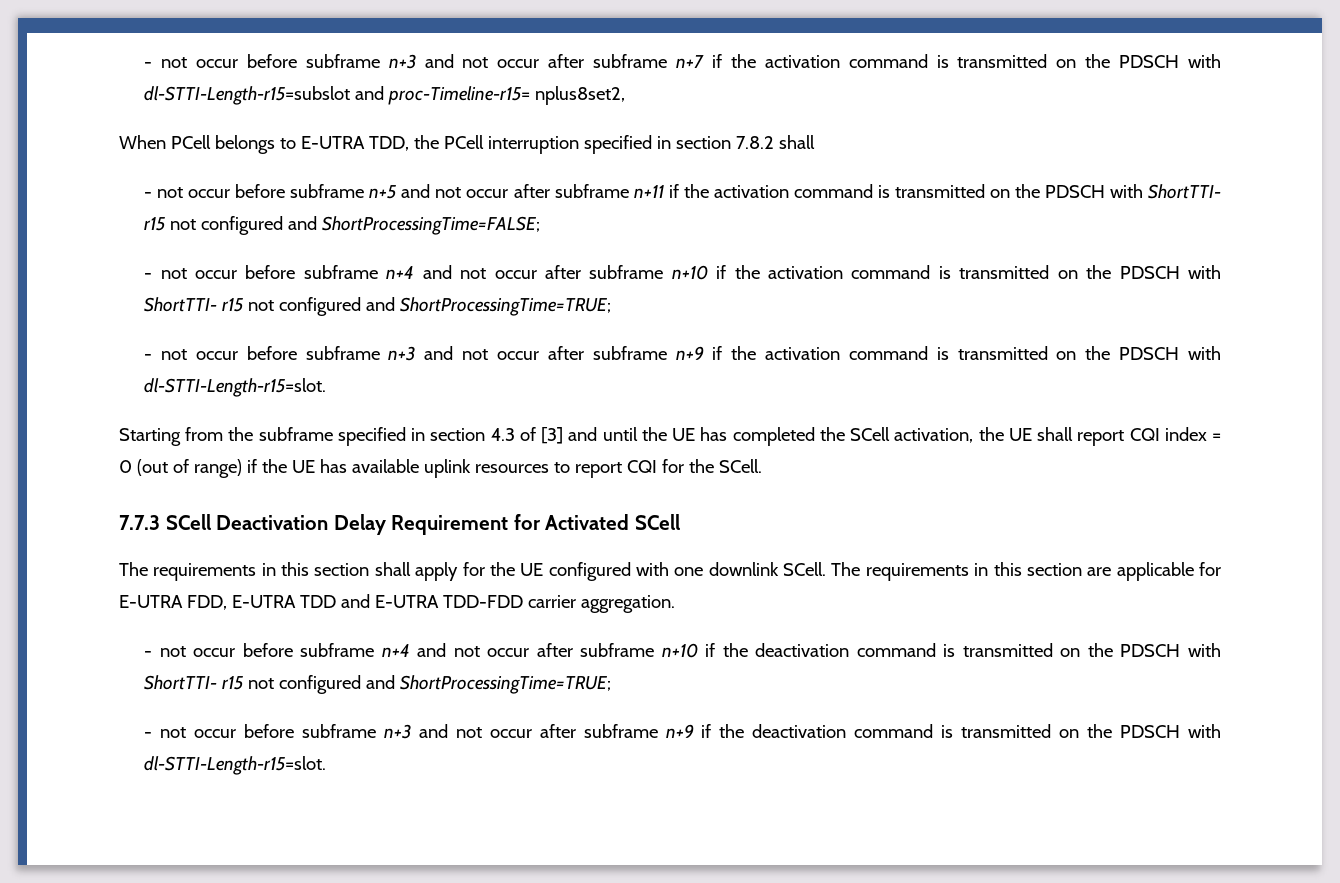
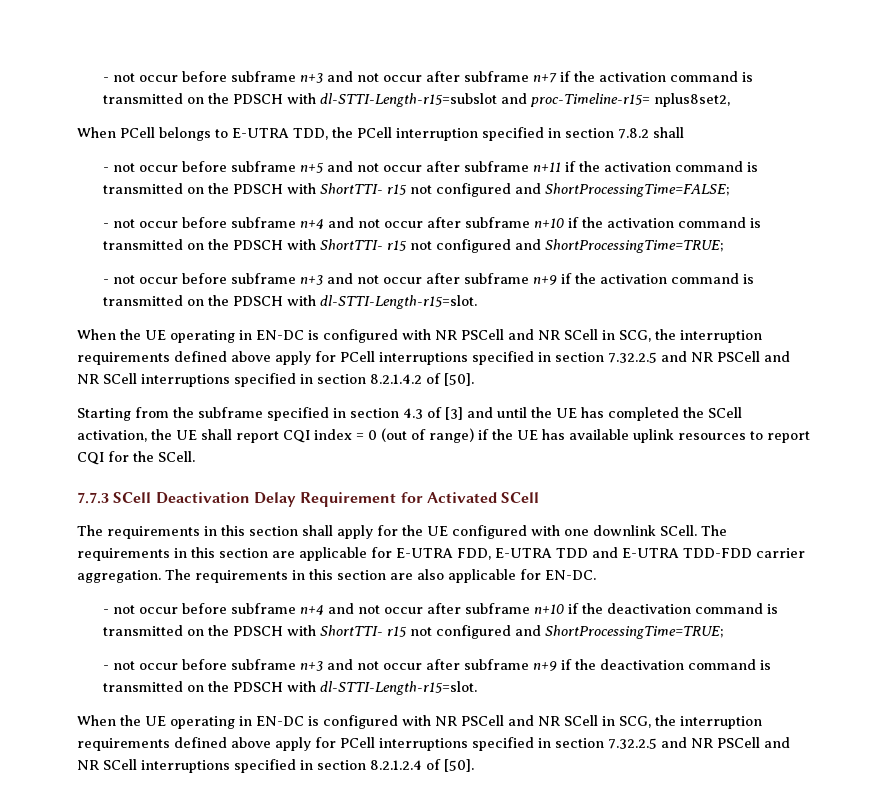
+ When the UE operating in EN-DC is configured with NR PSCell and NR SCell in SCG, the interruption requirements defined above apply for PCell interruptions specified in section 7.32.2.5 and NR PSCell and NR SCell interruptions specified in section 8.2.1.4.2 of [50].
+ The requirements in this section are also applicable for EN-DC.
+ When the UE operating in EN-DC is configured with NR PSCell and NR SCell in SCG, the interruption requirements defined above apply for PCell interruptions specified in section 7.32.2.5 and NR PSCell and NR SCell interruptions specified in section 8.2.1.2.4 of [50].

